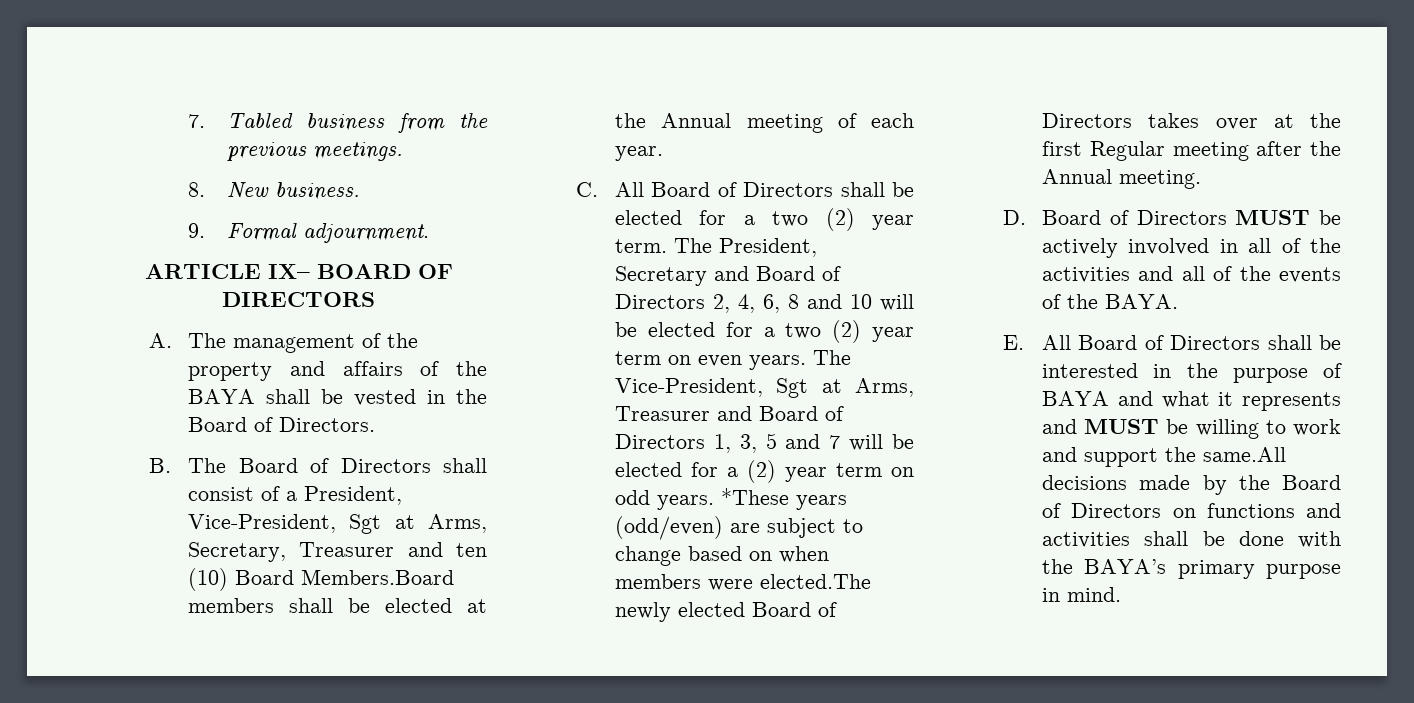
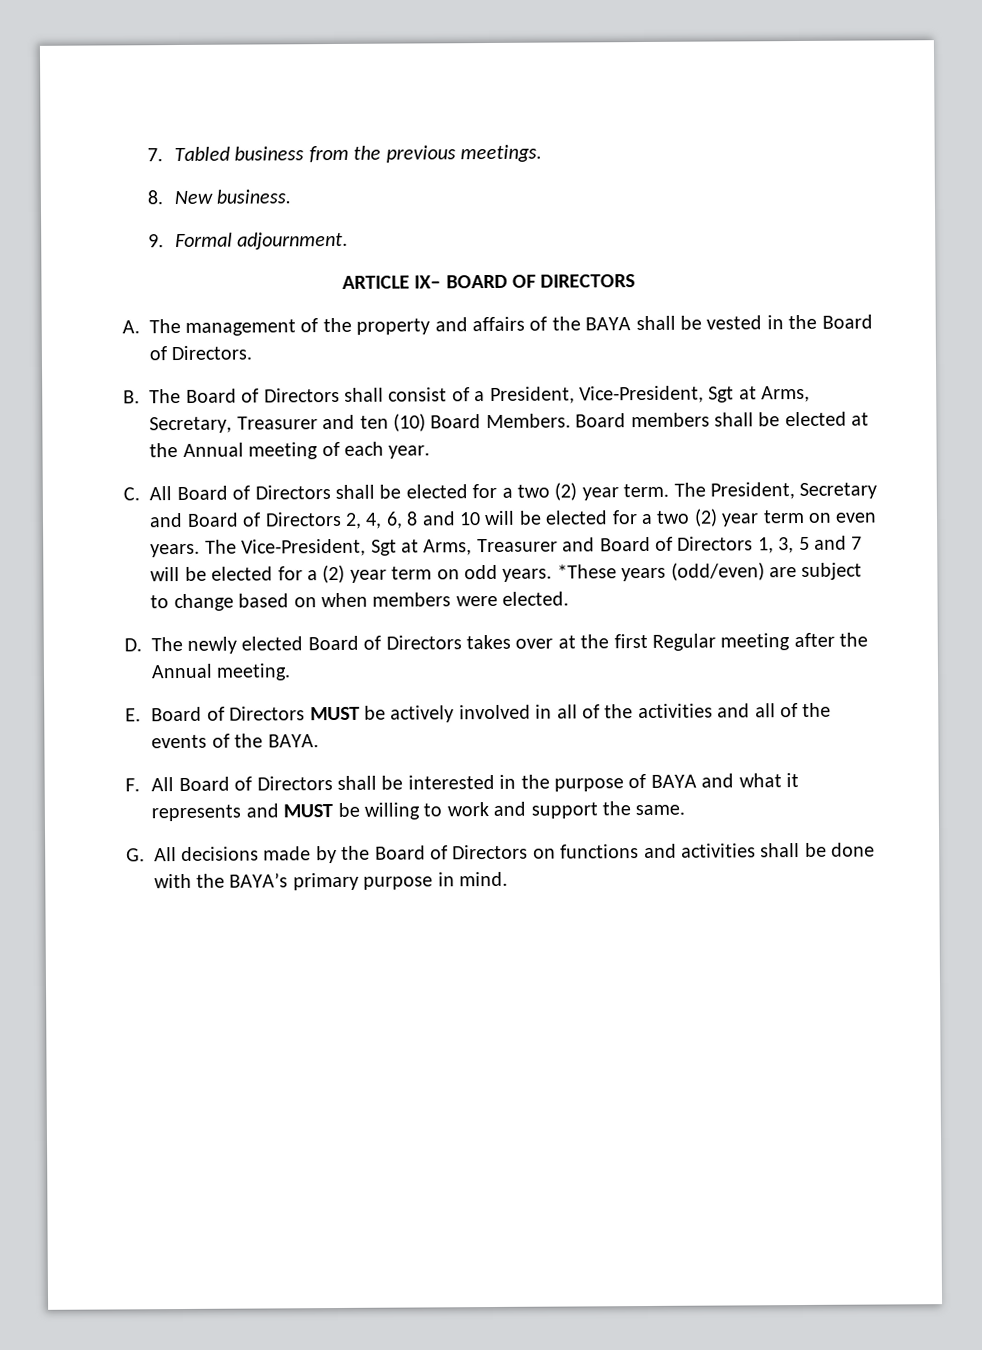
- B. The Board of Directors shall consist of a President, Vice-President, Sgt at Arms, Secretary, Treasurer and ten (10) Board Members.Board members shall be elected at the Annual meeting of each year.
+ B. The Board of Directors shall consist of a President, Vice-President, Sgt at Arms, Secretary, Treasurer and ten (10) Board Members. Board members shall be elected at the Annual meeting of each year.
- *These years (odd/even) are subject to change based on when members were elected.The newly elected Board of Directors takes over at the first Regular meeting after the Annual meeting.
+ *These years (odd/even) are subject to change based on when members were elected.
+ D. The newly elected Board of Directors takes over at the first Regular meeting after the Annual meeting.
- D. Board of Directors MUST be actively involved in all of the activities and all of the events of the BAYA.
+ E. Board of Directors MUST be actively involved in all of the activities and all of the events of the BAYA.
- E. All Board of Directors shall be interested in the purpose of BAYA and what it represents and MUST be willing to work and support the same.All decisions made by the Board of Directors on functions and activities shall be done with the BAYA’s primary purpose in mind.
+ F. All Board of Directors shall be interested in the purpose of BAYA and what it represents and MUST be willing to work and support the same.
+ G. All decisions made by the Board of Directors on functions and activities shall be done with the BAYA’s primary purpose in mind.

